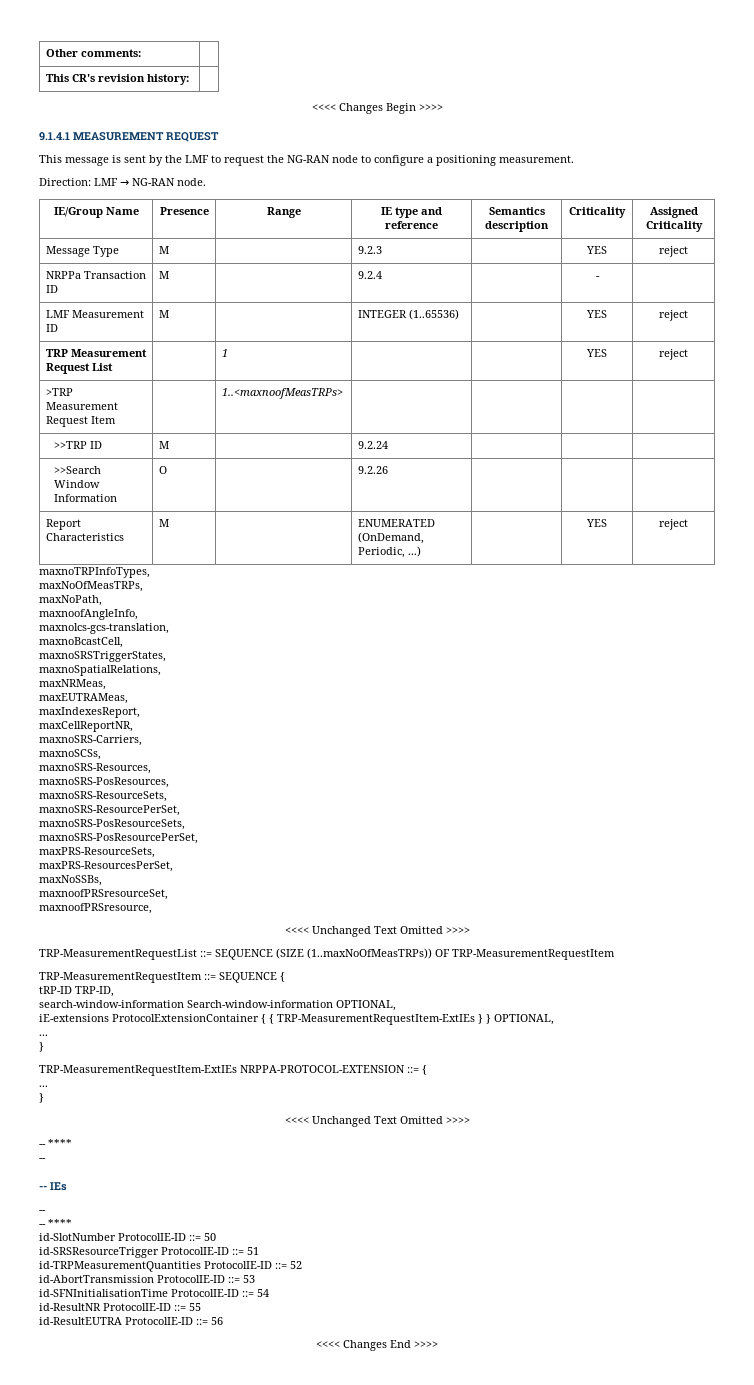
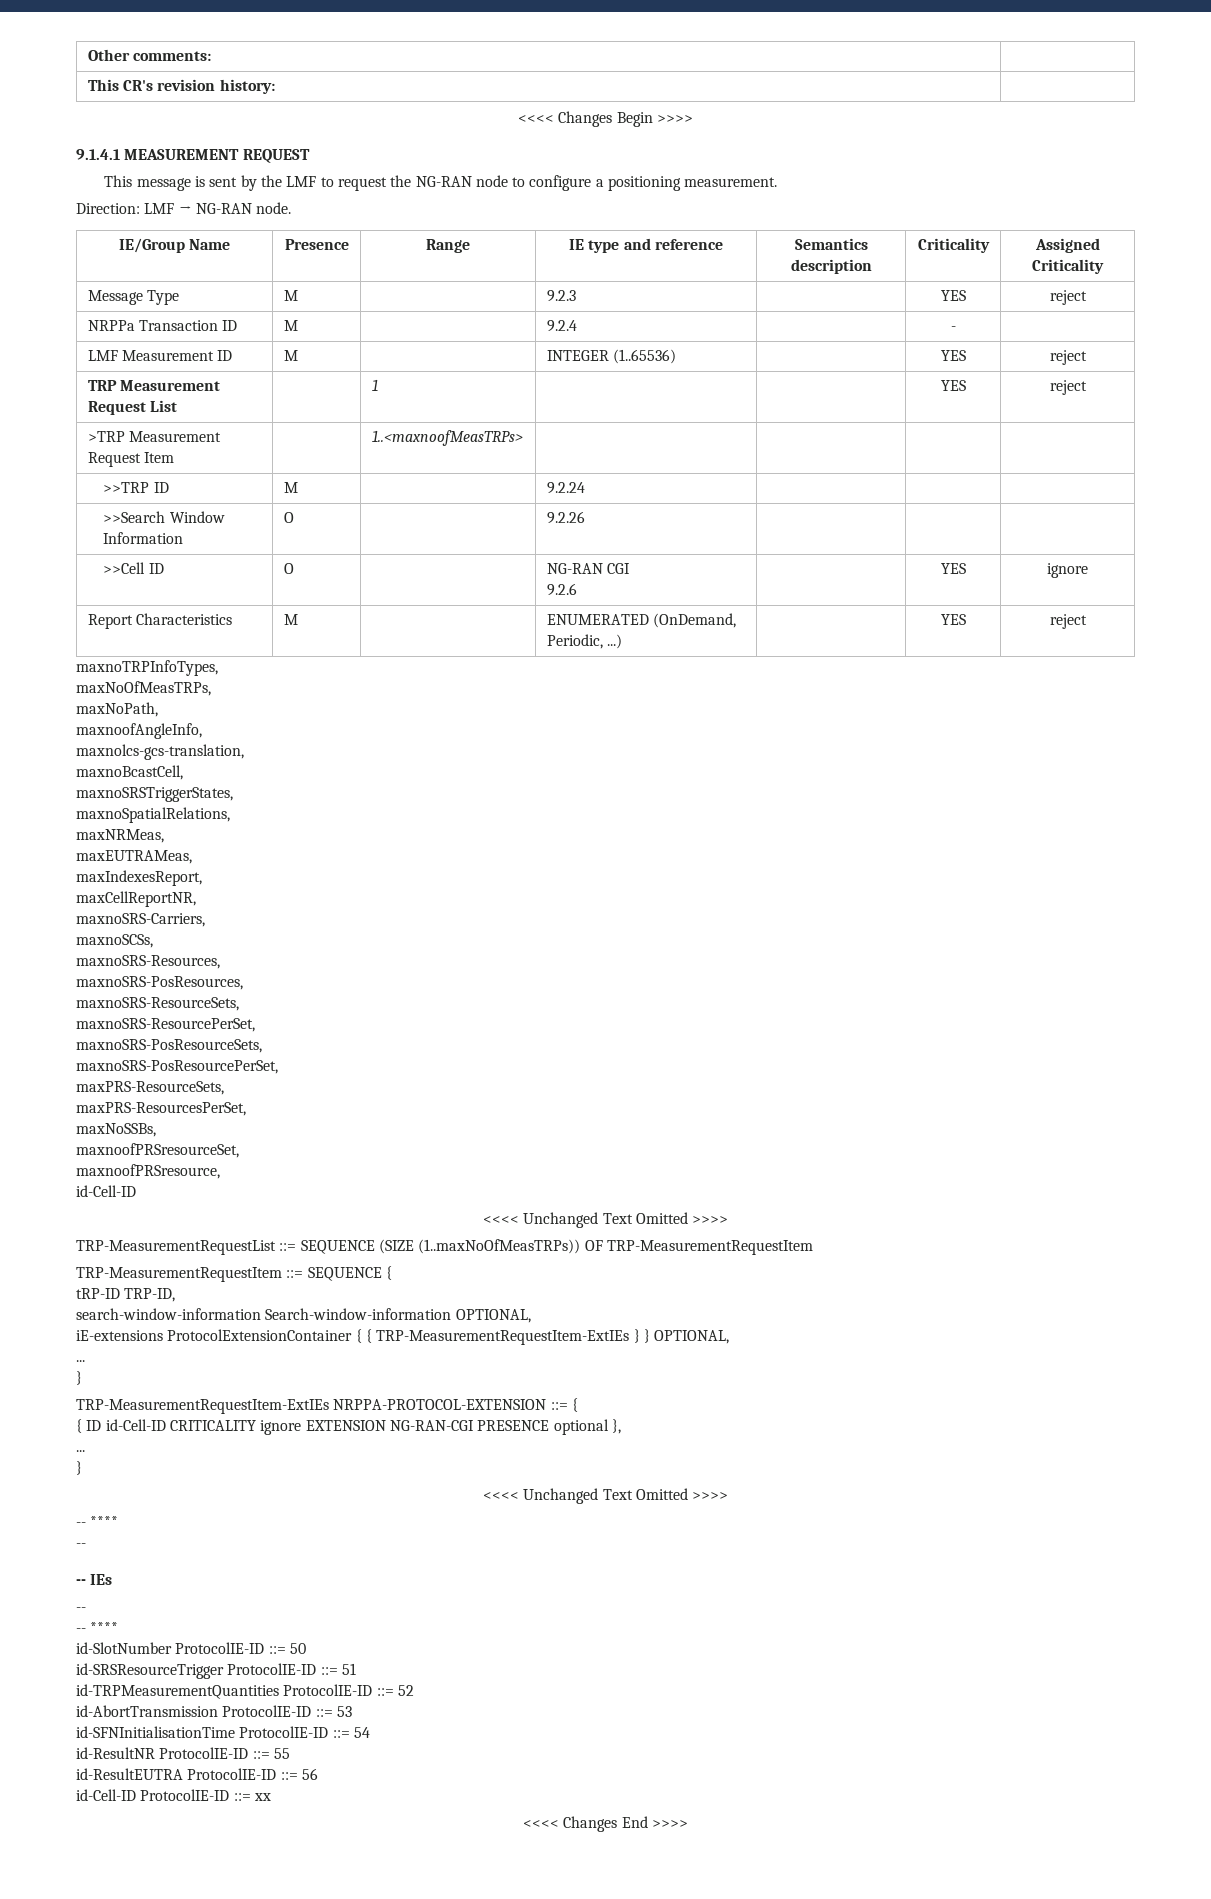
+ >>Cell ID | O | | NG-RAN CGI
+ 9.2.6 | | YES | ignore
  maxnoofPRSresource,
+ id-Cell-ID
+ { ID id-Cell-ID CRITICALITY ignore EXTENSION NG-RAN-CGI PRESENCE optional },
+ id-Cell-ID ProtocolIE-ID ::= xx

